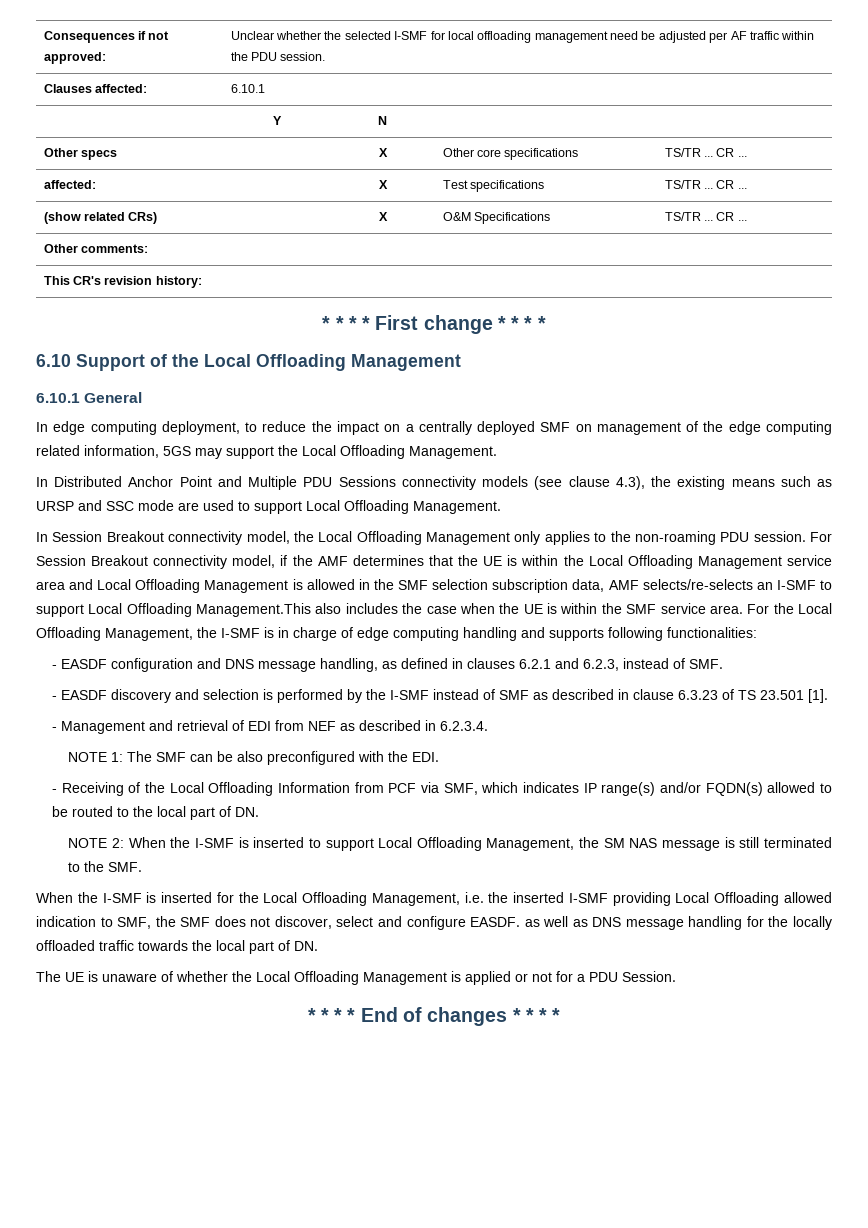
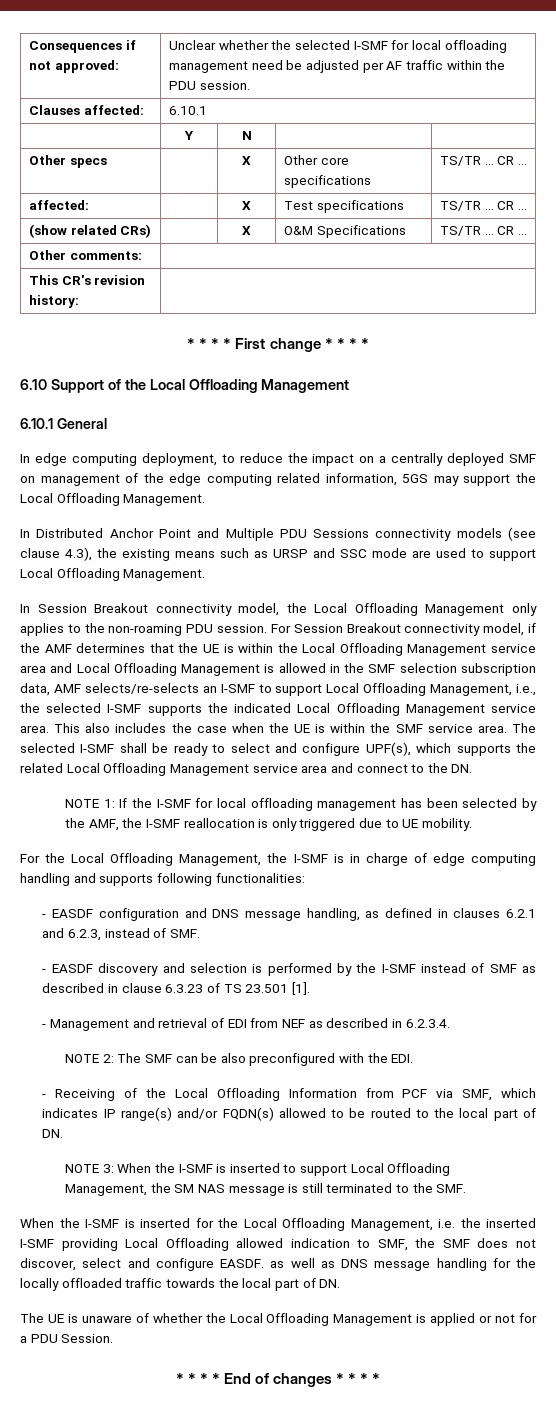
- For Session Breakout connectivity model, if the AMF determines that the UE is within the Local Offloading Management service area and Local Offloading Management is allowed in the SMF selection subscription data, AMF selects/re-selects an I-SMF to support Local Offloading Management.This also includes the case when the UE is within the SMF service area. For the Local Offloading Management, the I-SMF is in charge of edge computing handling and supports following functionalities:
+ For Session Breakout connectivity model, if the AMF determines that the UE is within the Local Offloading Management service area and Local Offloading Management is allowed in the SMF selection subscription data, AMF selects/re-selects an I-SMF to support Local Offloading Management, i.e., the selected I-SMF supports the indicated Local Offloading Management service area. This also includes the case when the UE is within the SMF service area. The selected I-SMF shall be ready to select and configure UPF(s), which supports the related Local Offloading Management service area and connect to the DN.
+ NOTE 1: If the I-SMF for local offloading management has been selected by the AMF, the I-SMF reallocation is only triggered due to UE mobility.
+ For the Local Offloading Management, the I-SMF is in charge of edge computing handling and supports following functionalities:
- NOTE 1: The SMF can be also preconfigured with the EDI.
+ NOTE 2: The SMF can be also preconfigured with the EDI.
- NOTE 2: When the I-SMF is inserted to support Local Offloading Management, the SM NAS message is still terminated to the SMF.
+ NOTE 3: When the I-SMF is inserted to support Local Offloading Management, the SM NAS message is still terminated to the SMF.

